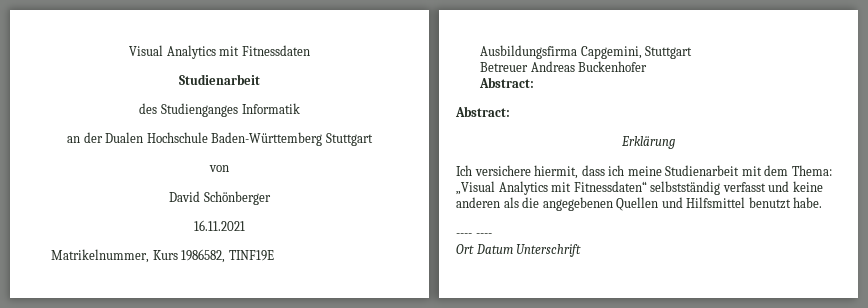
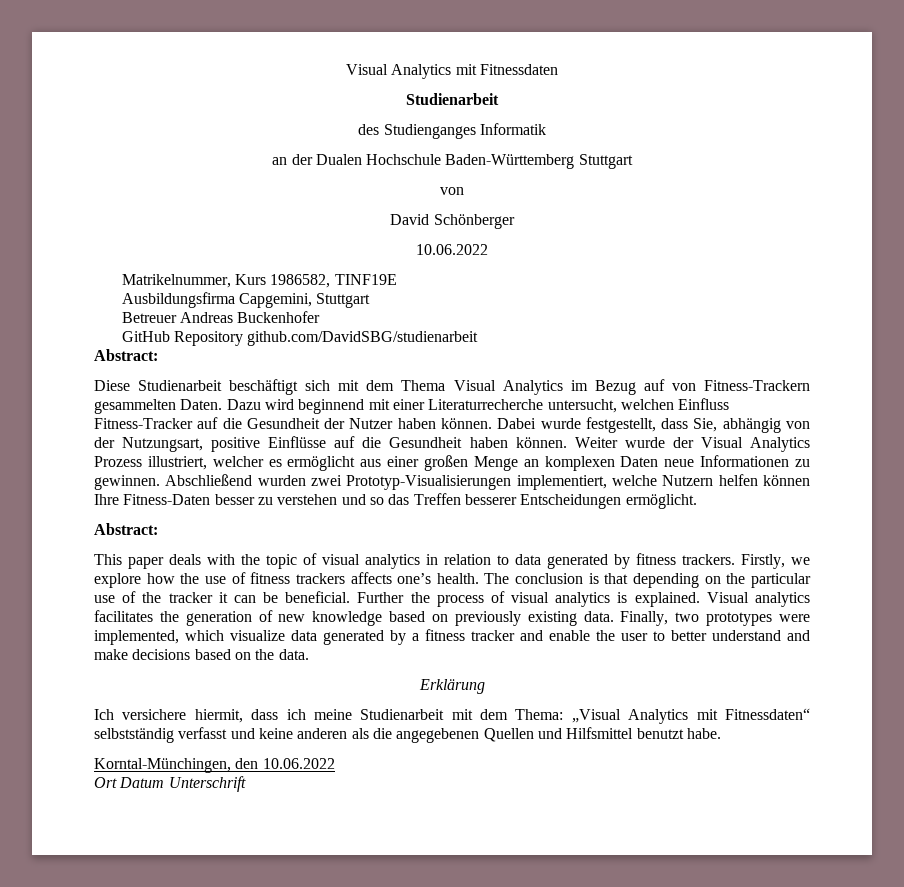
  David Schönberger
- 16.11.2021
+ 10.06.2022
  Betreuer Andreas Buckenhofer
+ GitHub Repository github.com/DavidSBG/studienarbeit
  Abstract:
+ Diese Studienarbeit beschäftigt sich mit dem Thema Visual Analytics im Bezug auf von Fitness-Trackern gesammelten Daten. Dazu wird beginnend mit einer Literaturrecherche untersucht, welchen Einfluss Fitness-Tracker auf die Gesundheit der Nutzer haben können. Dabei wurde festgestellt, dass Sie, abhängig von der Nutzungsart, positive Einflüsse auf die Gesundheit haben können. Weiter wurde der Visual Analytics Prozess illustriert, welcher es ermöglicht aus einer großen Menge an komplexen Daten neue Informationen zu gewinnen. Abschließend wurden zwei Prototyp-Visualisierungen implementiert, welche Nutzern helfen können Ihre Fitness-Daten besser zu verstehen und so das Treffen besserer Entscheidungen ermöglicht.
  Abstract:
+ This paper deals with the topic of visual analytics in relation to data generated by fitness trackers. Firstly, we explore how the use of fitness trackers affects one’s health. The conclusion is that depending on the particular use of the tracker it can be beneficial. Further the process of visual analytics is explained. Visual analytics facilitates the generation of new knowledge based on previously existing data. Finally, two prototypes were implemented, which visualize data generated by a fitness tracker and enable the user to better understand and make decisions based on the data.
- ---- ----
+ Korntal-Münchingen, den 10.06.2022

